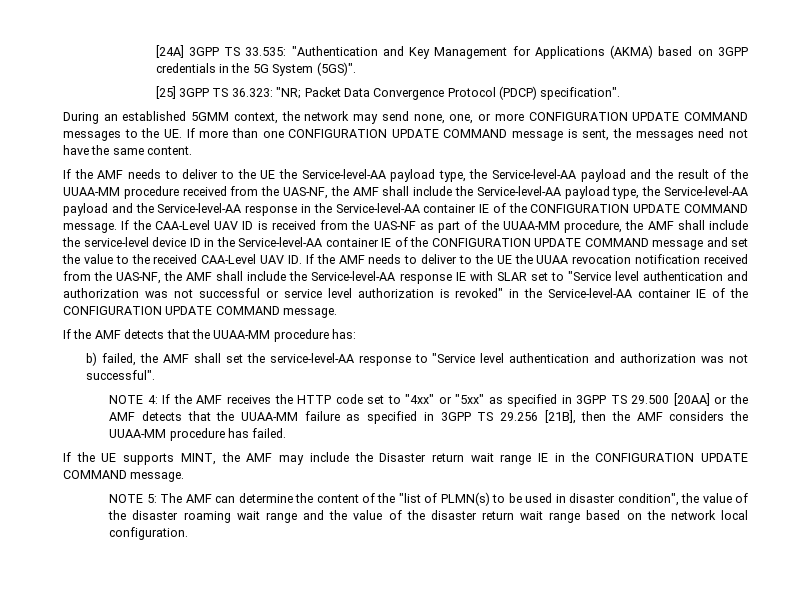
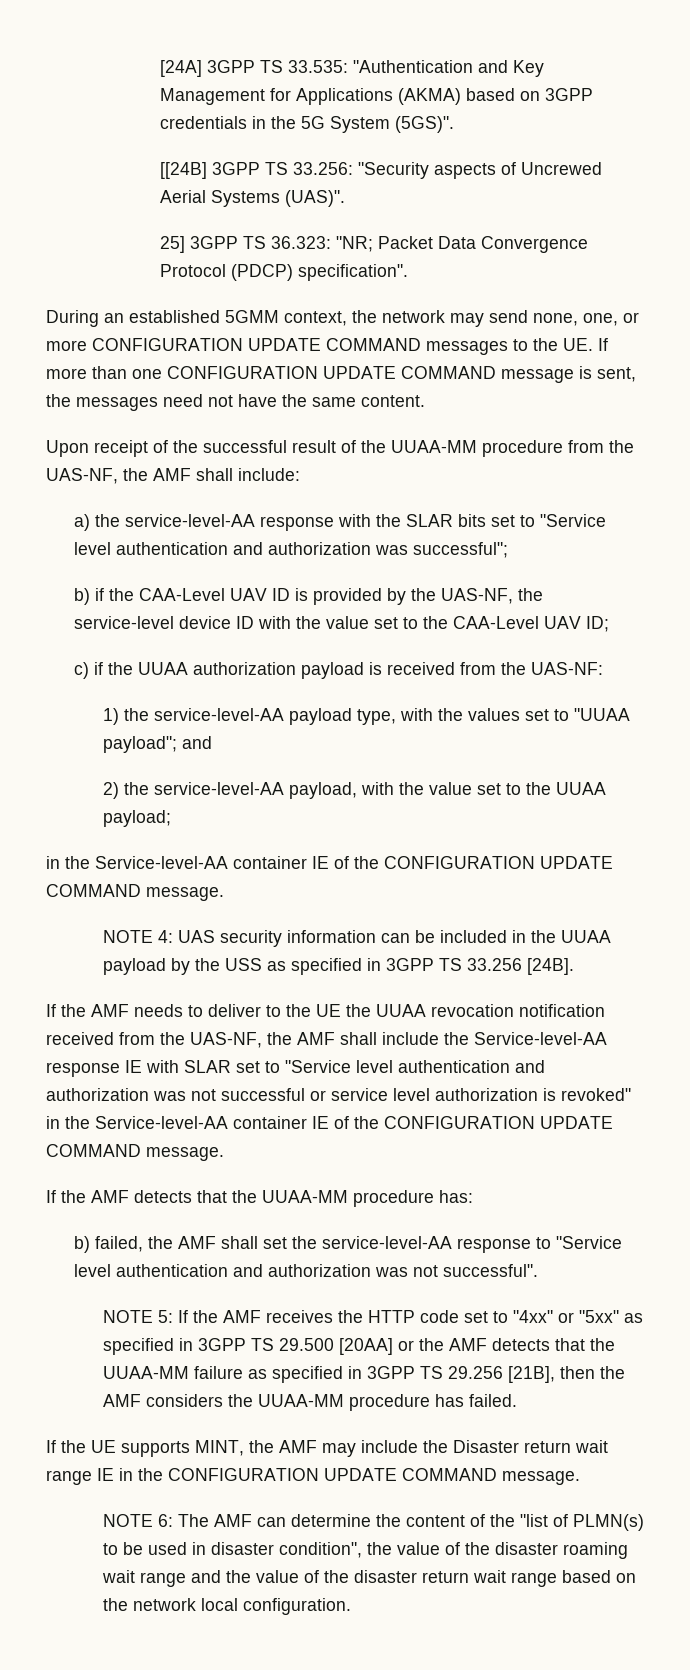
- [25] 3GPP TS 36.323: "NR; Packet Data Convergence Protocol (PDCP) specification".
+ [[24B] 3GPP TS 33.256: "Security aspects of Uncrewed Aerial Systems (UAS)".
+ 25] 3GPP TS 36.323: "NR; Packet Data Convergence Protocol (PDCP) specification".
- If the AMF needs to deliver to the UE the Service-level-AA payload type, the Service-level-AA payload and the result of the UUAA-MM procedure received from the UAS-NF, the AMF shall include the Service-level-AA payload type, the Service-level-AA payload and the Service-level-AA response in the Service-level-AA container IE of the CONFIGURATION UPDATE COMMAND message. If the CAA-Level UAV ID is received from the UAS-NF as part of the UUAA-MM procedure, the AMF shall include the service-level device ID in the Service-level-AA container IE of the CONFIGURATION UPDATE COMMAND message and set the value to the received CAA-Level UAV ID. If the AMF needs to deliver to the UE the UUAA revocation notification received from the UAS-NF, the AMF shall include the Service-level-AA response IE with SLAR set to "Service level authentication and authorization was not successful or service level authorization is revoked" in the Service-level-AA container IE of the CONFIGURATION UPDATE COMMAND message.
+ Upon receipt of the successful result of the UUAA-MM procedure from the UAS-NF, the AMF shall include:
+ a) the service-level-AA response with the SLAR bits set to "Service level authentication and authorization was successful";
+ b) if the CAA-Level UAV ID is provided by the UAS-NF, the service-level device ID with the value set to the CAA-Level UAV ID;
+ c) if the UUAA authorization payload is received from the UAS-NF:
+ 1) the service-level-AA payload type, with the values set to "UUAA payload"; and
+ 2) the service-level-AA payload, with the value set to the UUAA payload;
+ in the Service-level-AA container IE of the CONFIGURATION UPDATE COMMAND message.
+ NOTE 4: UAS security information can be included in the UUAA payload by the USS as specified in 3GPP TS 33.256 [24B].
+ If the AMF needs to deliver to the UE the UUAA revocation notification received from the UAS-NF, the AMF shall include the Service-level-AA response IE with SLAR set to "Service level authentication and authorization was not successful or service level authorization is revoked" in the Service-level-AA container IE of the CONFIGURATION UPDATE COMMAND message.
- NOTE 4: If the AMF receives the HTTP code set to "4xx" or "5xx" as specified in 3GPP TS 29.500 [20AA] or the AMF detects that the UUAA-MM failure as specified in 3GPP TS 29.256 [21B], then the AMF considers the UUAA-MM procedure has failed.
+ NOTE 5: If the AMF receives the HTTP code set to "4xx" or "5xx" as specified in 3GPP TS 29.500 [20AA] or the AMF detects that the UUAA-MM failure as specified in 3GPP TS 29.256 [21B], then the AMF considers the UUAA-MM procedure has failed.
- NOTE 5: The AMF can determine the content of the "list of PLMN(s) to be used in disaster condition", the value of the disaster roaming wait range and the value of the disaster return wait range based on the network local configuration.
+ NOTE 6: The AMF can determine the content of the "list of PLMN(s) to be used in disaster condition", the value of the disaster roaming wait range and the value of the disaster return wait range based on the network local configuration.

